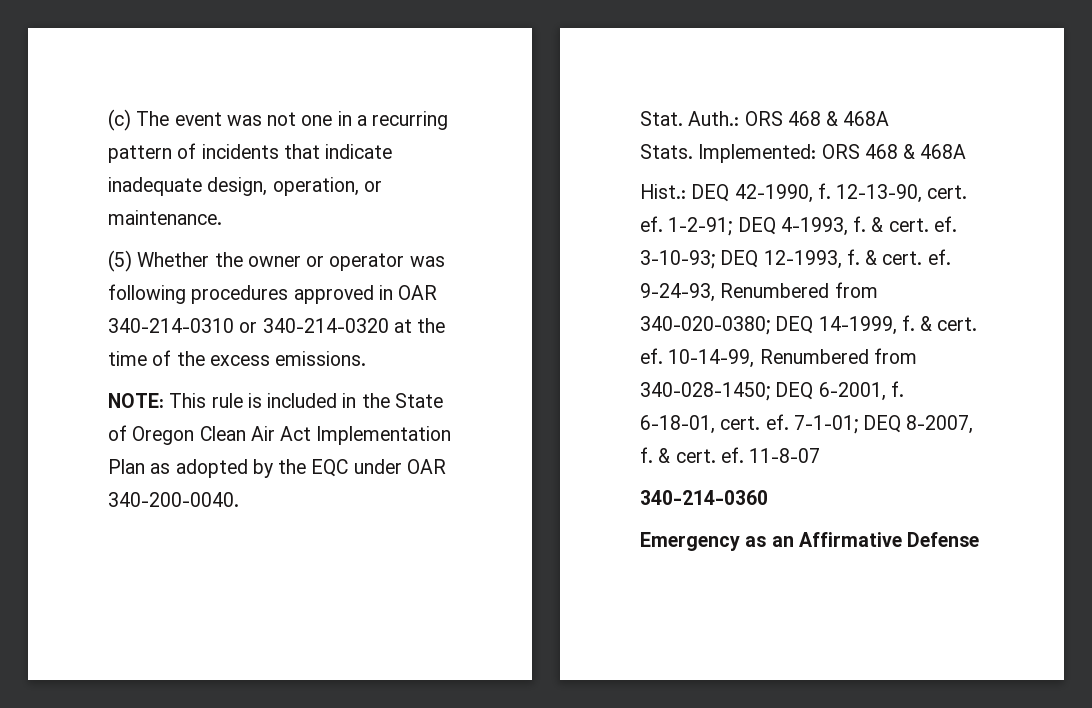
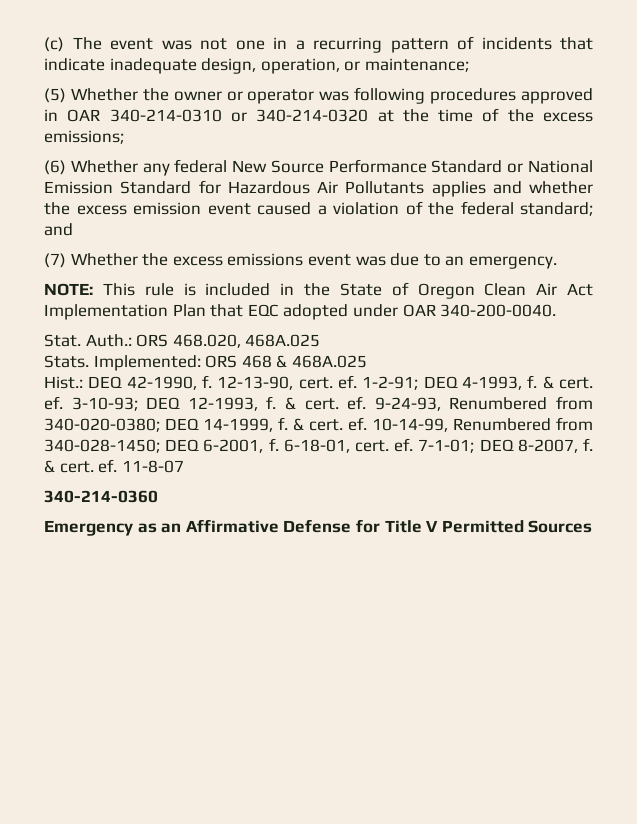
- (c) The event was not one in a recurring pattern of incidents that indicate inadequate design, operation, or maintenance.
+ (c) The event was not one in a recurring pattern of incidents that indicate inadequate design, operation, or maintenance;
- (5) Whether the owner or operator was following procedures approved in OAR 340-214-0310 or 340-214-0320 at the time of the excess emissions.
+ (5) Whether the owner or operator was following procedures approved in OAR 340-214-0310 or 340-214-0320 at the time of the excess emissions;
+ (6) Whether any federal New Source Performance Standard or National Emission Standard for Hazardous Air Pollutants applies and whether the excess emission event caused a violation of the federal standard; and
+ (7) Whether the excess emissions event was due to an emergency.
- NOTE: This rule is included in the State of Oregon Clean Air Act Implementation Plan as adopted by the EQC under OAR 340-200-0040.
+ NOTE: This rule is included in the State of Oregon Clean Air Act Implementation Plan that EQC adopted under OAR 340-200-0040.
- Auth.: ORS 468 & 468A
+ Auth.: ORS 468.020, 468A.025
- Implemented: ORS 468 & 468A
+ Implemented: ORS 468 & 468A.025
- Emergency as an Affirmative Defense
+ Emergency as an Affirmative Defense for Title V Permitted Sources

